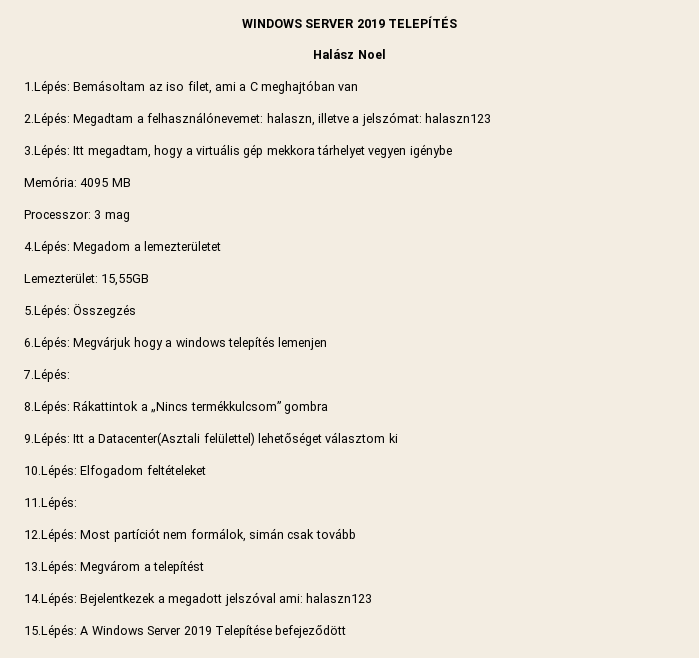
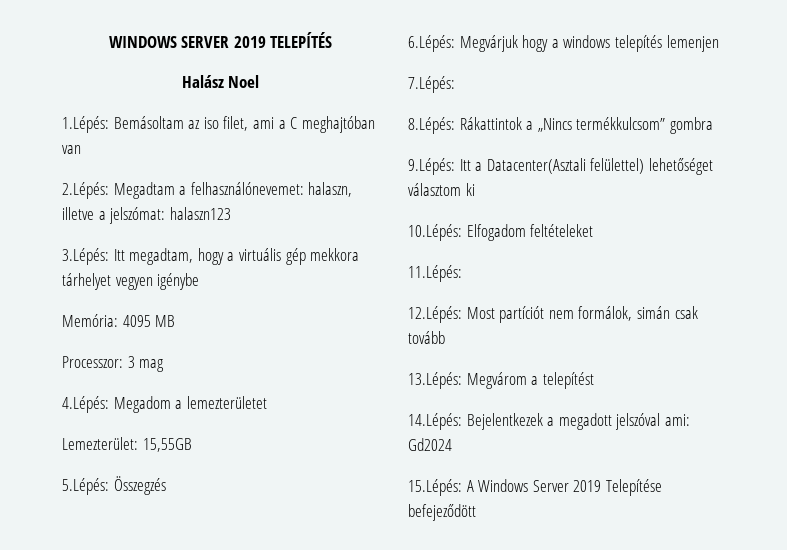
- 14.Lépés: Bejelentkezek a megadott jelszóval ami: halaszn123
+ 14.Lépés: Bejelentkezek a megadott jelszóval ami: Gd2024

